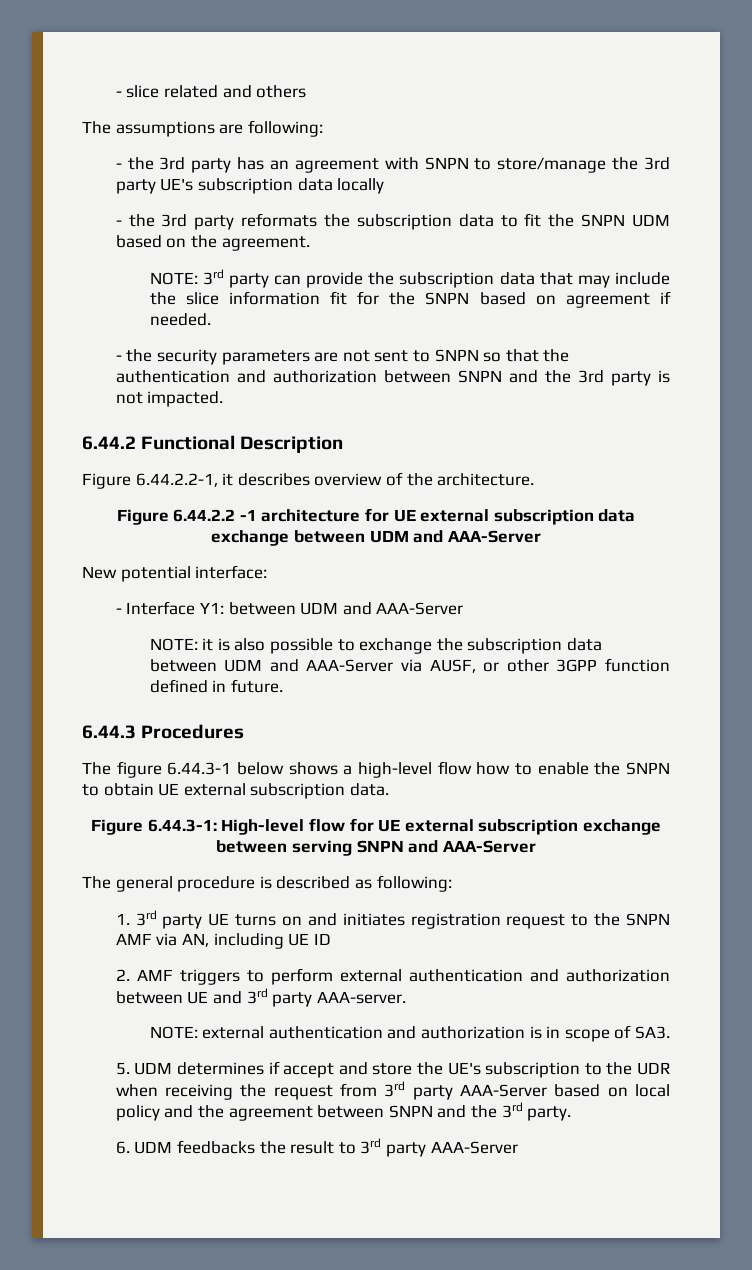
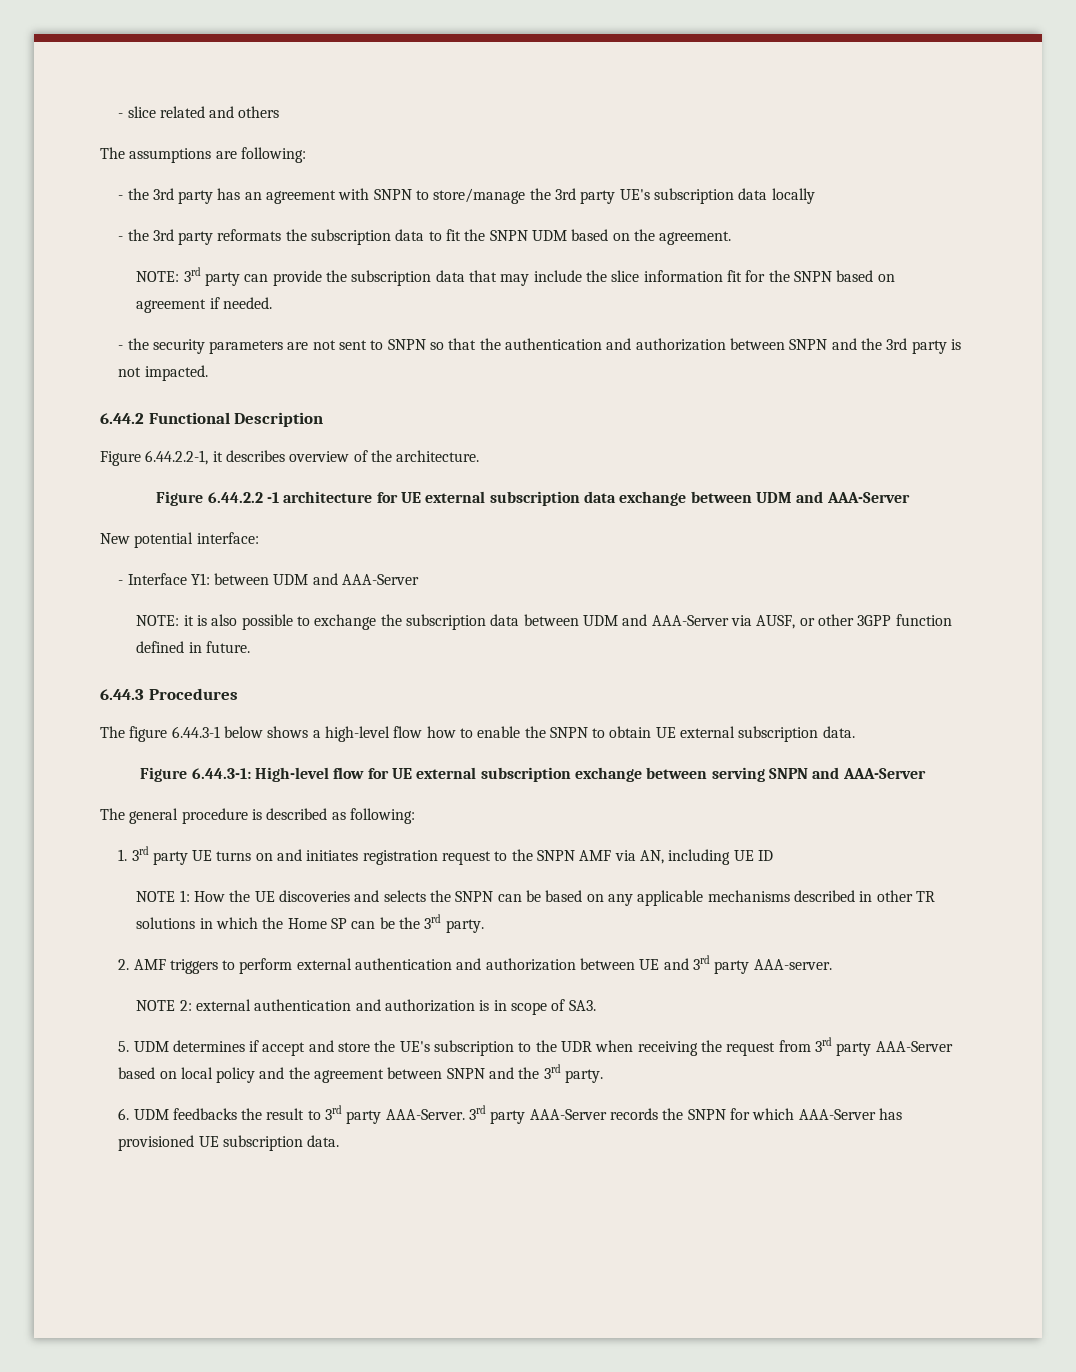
+ NOTE 1: How the UE discoveries and selects the SNPN can be based on any applicable mechanisms described in other TR solutions in which the Home SP can be the 3rd party.
- NOTE: external authentication and authorization is in scope of SA3.
+ NOTE 2: external authentication and authorization is in scope of SA3.
- 6. UDM feedbacks the result to 3rd party AAA-Server
+ 6. UDM feedbacks the result to 3rd party AAA-Server. 3rd party AAA-Server records the SNPN for which AAA-Server has provisioned UE subscription data.

